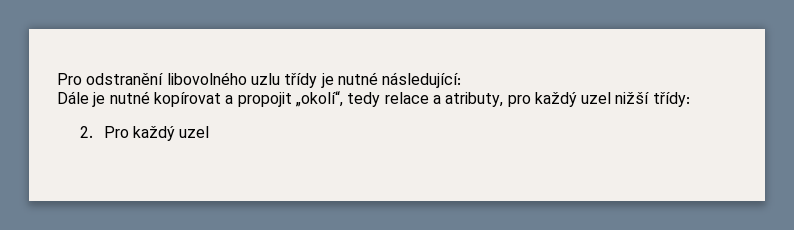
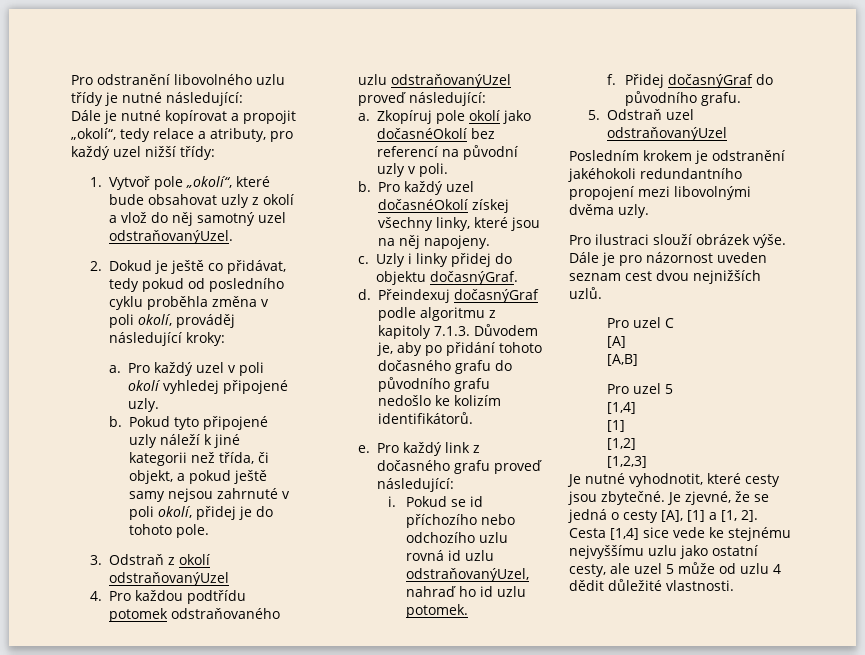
- 2. Pro každý uzel
+ 1. Vytvoř pole „okolí“, které bude obsahovat uzly z okolí a vlož do něj samotný uzel odstraňovanýUzel.
+ 2. Dokud je ještě co přidávat, tedy pokud od posledního cyklu proběhla změna v poli okolí, prováděj následující kroky:
+ a. Pro každý uzel v poli okolí vyhledej připojené uzly.
+ b. Pokud tyto připojené uzly náleží k jiné kategorii než třída, či objekt, a pokud ještě samy nejsou zahrnuté v poli okolí, přidej je do tohoto pole.
+ 3. Odstraň z okolí odstraňovanýUzel
+ 4. Pro každou podtřídu potomek odstraňovaného uzlu odstraňovanýUzel proveď následující:
+ a. Zkopíruj pole okolí jako dočasnéOkolí bez referencí na původní uzly v poli.
+ b. Pro každý uzel dočasnéOkolí získej všechny linky, které jsou na něj napojeny.
+ c. Uzly i linky přidej do objektu dočasnýGraf.
+ d. Přeindexuj dočasnýGraf podle algoritmu z kapitoly 7.1.3. Důvodem je, aby po přidání tohoto dočasného grafu do původního grafu nedošlo ke kolizím identifikátorů.
+ e. Pro každý link z dočasného grafu proveď následující:
+ i. Pokud se id příchozího nebo odchozího uzlu rovná id uzlu odstraňovanýUzel, nahraď ho id uzlu potomek.
+ f. Přidej dočasnýGraf do původního grafu.
+ 5. Odstraň uzel odstraňovanýUzel
+ Posledním krokem je odstranění jakéhokoli redundantního propojení mezi libovolnými dvěma uzly.
+ Pro ilustraci slouží obrázek výše. Dále je pro názornost uveden seznam cest dvou nejnižších uzlů.
+ Pro uzel C
+ [A]
+ [A,B]
+ Pro uzel 5
+ [1,4]
+ [1]
+ [1,2]
+ [1,2,3]
+ Je nutné vyhodnotit, které cesty jsou zbytečné. Je zjevné, že se jedná o cesty [A], [1] a [1, 2]. Cesta [1,4] sice vede ke stejnému nejvyššímu uzlu jako ostatní cesty, ale uzel 5 může od uzlu 4 dědit důležité vlastnosti.

